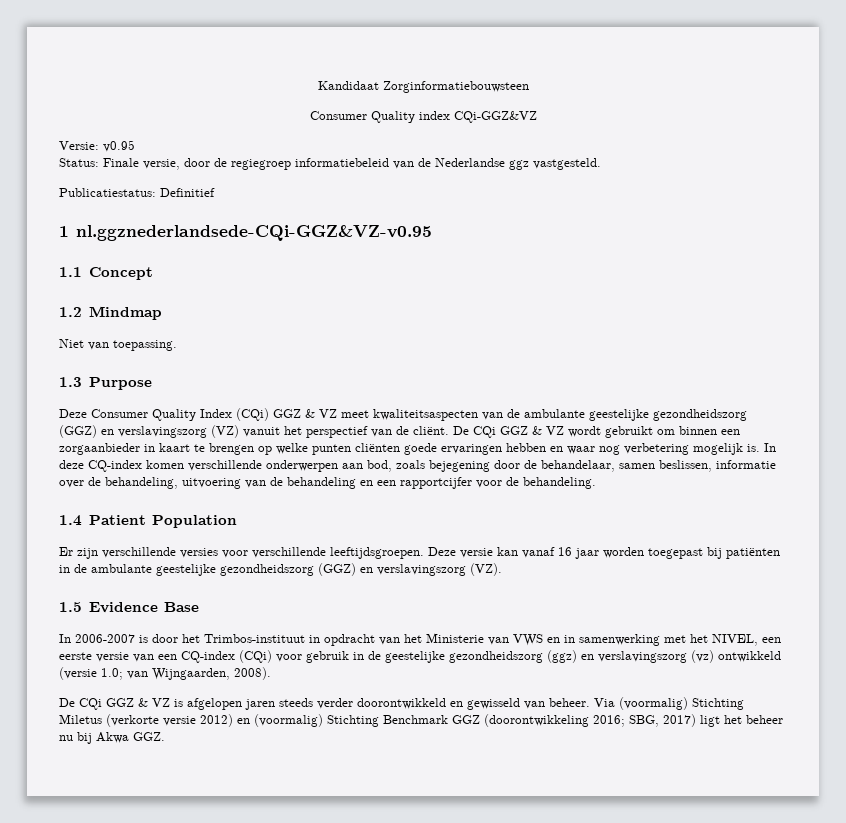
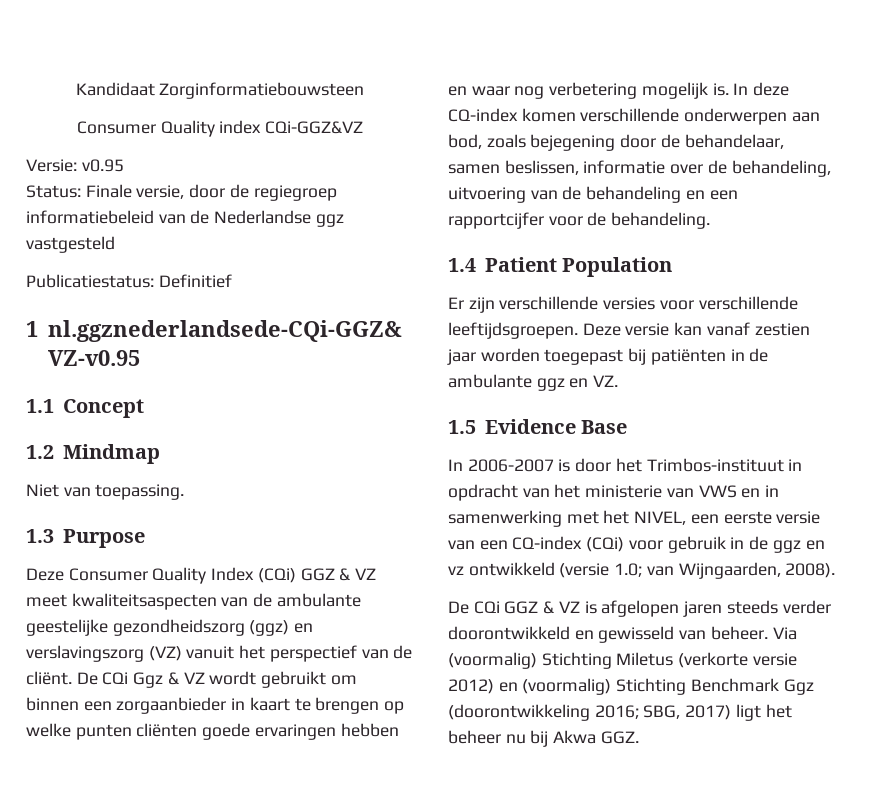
- Status: Finale versie, door de regiegroep informatiebeleid van de Nederlandse ggz vastgesteld.
+ Status: Finale versie, door de regiegroep informatiebeleid van de Nederlandse ggz vastgesteld
- Deze Consumer Quality Index (CQi) GGZ & VZ meet kwaliteitsaspecten van de ambulante geestelijke gezondheidszorg (GGZ) en verslavingszorg (VZ) vanuit het perspectief van de cliënt.
+ Deze Consumer Quality Index (CQi) GGZ & VZ meet kwaliteitsaspecten van de ambulante geestelijke gezondheidszorg (ggz) en verslavingszorg (VZ) vanuit het perspectief van de cliënt.
- De CQi GGZ & VZ wordt gebruikt om binnen een zorgaanbieder in kaart te brengen op welke punten cliënten goede ervaringen hebben en waar nog verbetering mogelijk is.
+ De CQi Ggz & VZ wordt gebruikt om binnen een zorgaanbieder in kaart te brengen op welke punten cliënten goede ervaringen hebben en waar nog verbetering mogelijk is.
- Deze versie kan vanaf 16 jaar worden toegepast bij patiënten in de ambulante geestelijke gezondheidszorg (GGZ) en verslavingszorg (VZ).
+ Deze versie kan vanaf zestien jaar worden toegepast bij patiënten in de ambulante ggz en VZ.
- In 2006-2007 is door het Trimbos-instituut in opdracht van het Ministerie van VWS en in samenwerking met het NIVEL, een eerste versie van een CQ-index (CQi) voor gebruik in de geestelijke gezondheidszorg (ggz) en verslavingszorg (vz) ontwikkeld (versie 1.0; van Wijngaarden, 2008).
+ In 2006-2007 is door het Trimbos-instituut in opdracht van het ministerie van VWS en in samenwerking met het NIVEL, een eerste versie van een CQ-index (CQi) voor gebruik in de ggz en vz ontwikkeld (versie 1.0; van Wijngaarden, 2008).
- Via (voormalig) Stichting Miletus (verkorte versie 2012) en (voormalig) Stichting Benchmark GGZ (doorontwikkeling 2016; SBG, 2017) ligt het beheer nu bij Akwa GGZ.
+ Via (voormalig) Stichting Miletus (verkorte versie 2012) en (voormalig) Stichting Benchmark Ggz (doorontwikkeling 2016; SBG, 2017) ligt het beheer nu bij Akwa GGZ.

